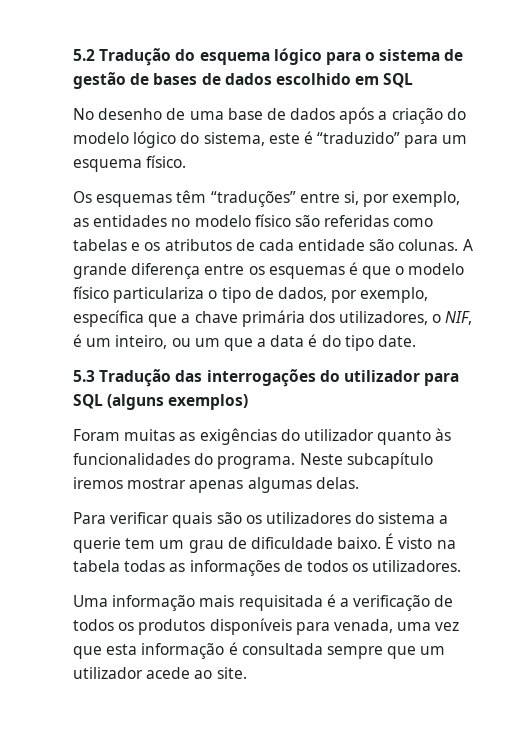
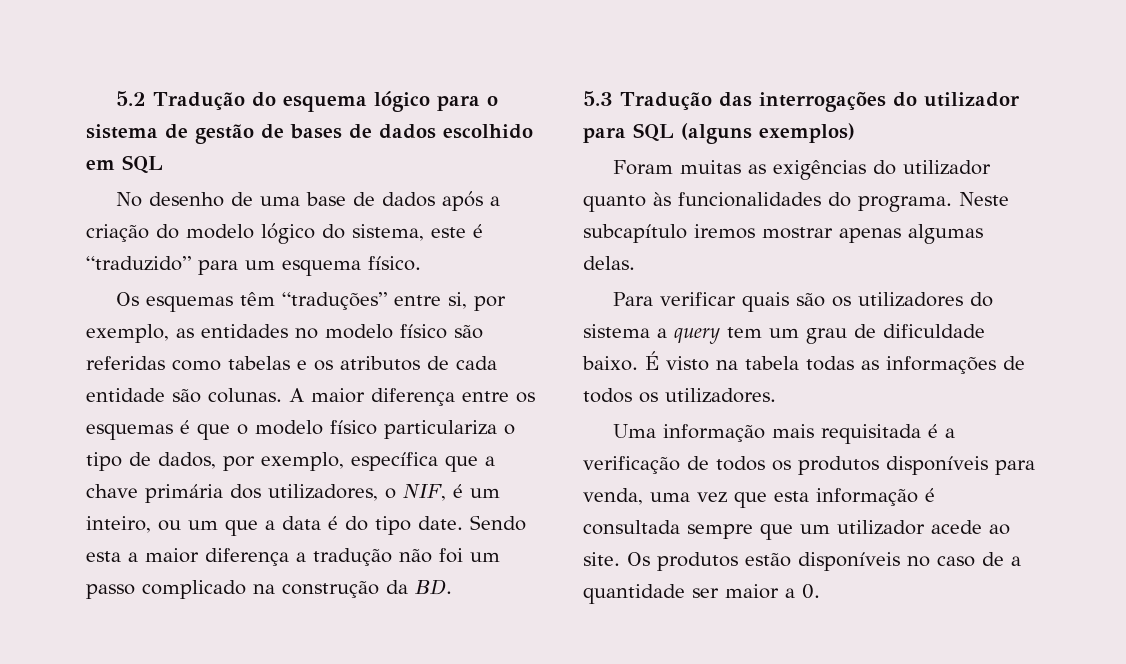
- A grande diferença entre os esquemas é que o modelo físico particulariza o tipo de dados, por exemplo, específica que a chave primária dos utilizadores, o NIF, é um inteiro, ou um que a data é do tipo date.
+ A maior diferença entre os esquemas é que o modelo físico particulariza o tipo de dados, por exemplo, específica que a chave primária dos utilizadores, o NIF, é um inteiro, ou um que a data é do tipo date. Sendo esta a maior diferença a tradução não foi um passo complicado na construção da BD.
- Para verificar quais são os utilizadores do sistema a querie tem um grau de dificuldade baixo.
+ Para verificar quais são os utilizadores do sistema a query tem um grau de dificuldade baixo.
- Uma informação mais requisitada é a verificação de todos os produtos disponíveis para venada, uma vez que esta informação é consultada sempre que um utilizador acede ao site.
+ Uma informação mais requisitada é a verificação de todos os produtos disponíveis para venda, uma vez que esta informação é consultada sempre que um utilizador acede ao site.
+ Os produtos estão disponíveis no caso de a quantidade ser maior a 0.

